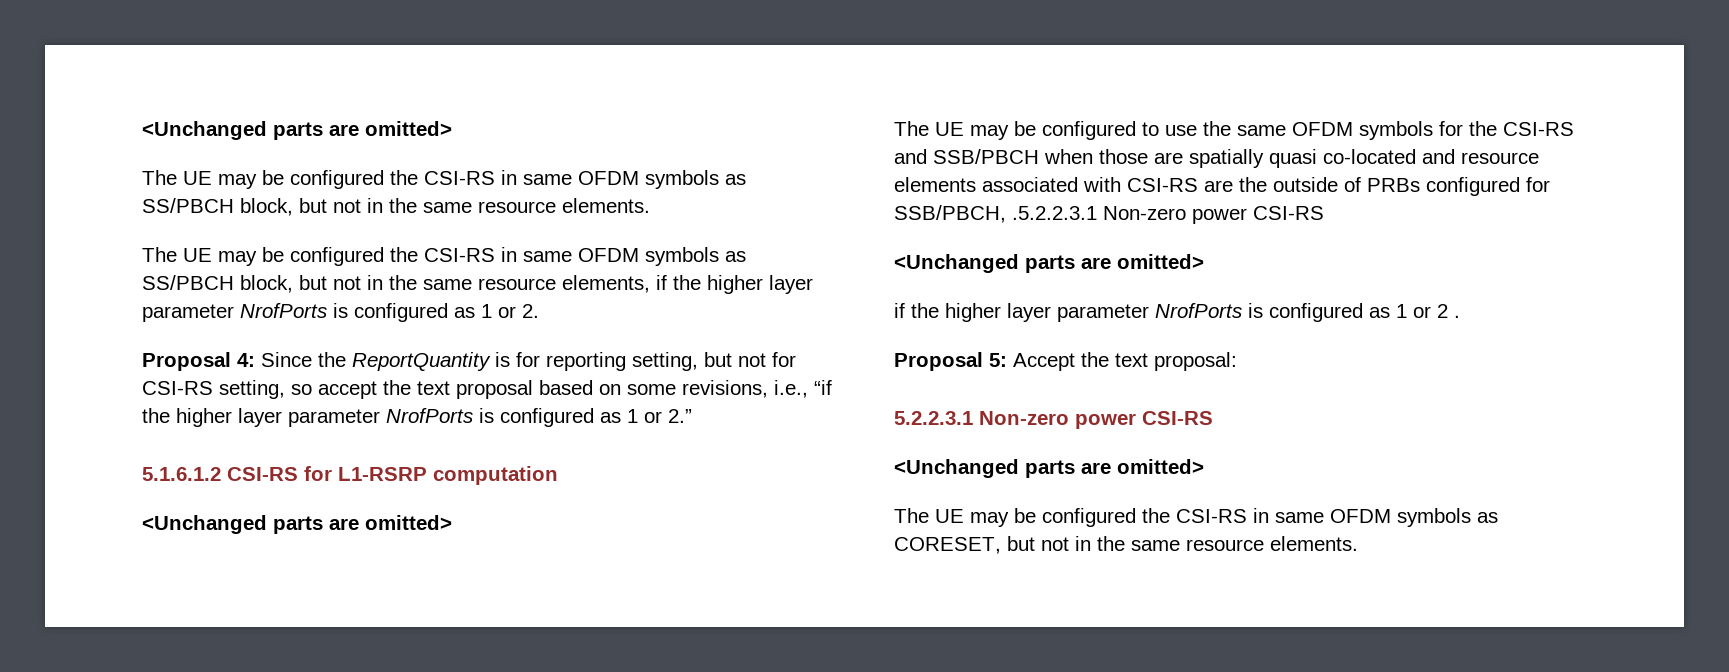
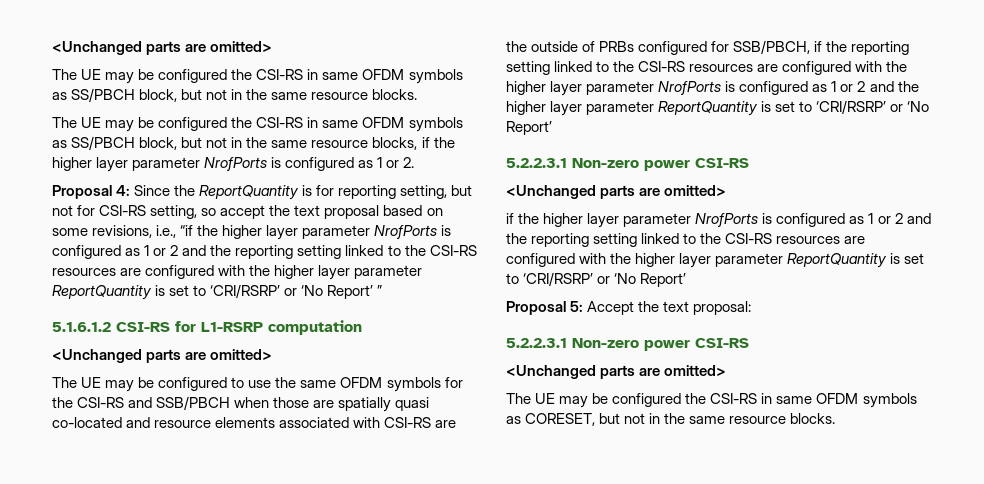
- The UE may be configured the CSI-RS in same OFDM symbols as SS/PBCH block, but not in the same resource elements.
+ The UE may be configured the CSI-RS in same OFDM symbols as SS/PBCH block, but not in the same resource blocks.
- The UE may be configured the CSI-RS in same OFDM symbols as SS/PBCH block, but not in the same resource elements, if the higher layer parameter NrofPorts is configured as 1 or 2.
+ The UE may be configured the CSI-RS in same OFDM symbols as SS/PBCH block, but not in the same resource blocks, if the higher layer parameter NrofPorts is configured as 1 or 2.
- Proposal 4: Since the ReportQuantity is for reporting setting, but not for CSI-RS setting, so accept the text proposal based on some revisions, i.e., “if the higher layer parameter NrofPorts is configured as 1 or 2.”
+ Proposal 4: Since the ReportQuantity is for reporting setting, but not for CSI-RS setting, so accept the text proposal based on some revisions, i.e., “if the higher layer parameter NrofPorts is configured as 1 or 2 and the reporting setting linked to the CSI-RS resources are configured with the higher layer parameter ReportQuantity is set to ‘CRI/RSRP’ or ‘No Report’ ”
- The UE may be configured to use the same OFDM symbols for the CSI-RS and SSB/PBCH when those are spatially quasi co-located and resource elements associated with CSI-RS are the outside of PRBs configured for SSB/PBCH, .5.2.2.3.1 Non-zero power CSI-RS
+ The UE may be configured to use the same OFDM symbols for the CSI-RS and SSB/PBCH when those are spatially quasi co-located and resource elements associated with CSI-RS are the outside of PRBs configured for SSB/PBCH, if the reporting setting linked to the CSI-RS resources are configured with the higher layer parameter NrofPorts is configured as 1 or 2 and the higher layer parameter ReportQuantity is set to ‘CRI/RSRP’ or ‘No Report’
+ 5.2.2.3.1 Non-zero power CSI-RS
- if the higher layer parameter NrofPorts is configured as 1 or 2 .
+ if the higher layer parameter NrofPorts is configured as 1 or 2 and the reporting setting linked to the CSI-RS resources are configured with the higher layer parameter ReportQuantity is set to ‘CRI/RSRP’ or ‘No Report’
- The UE may be configured the CSI-RS in same OFDM symbols as CORESET, but not in the same resource elements.
+ The UE may be configured the CSI-RS in same OFDM symbols as CORESET, but not in the same resource blocks.

